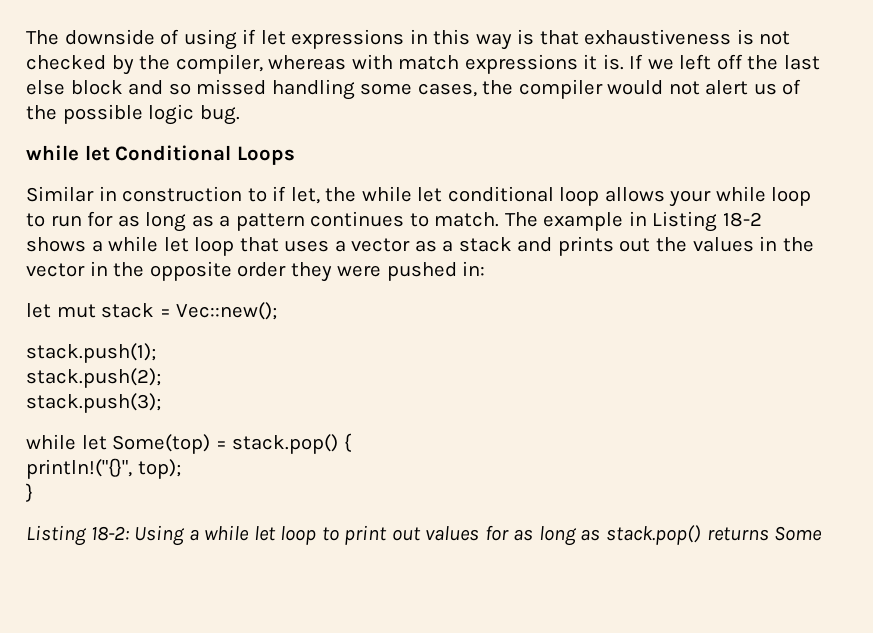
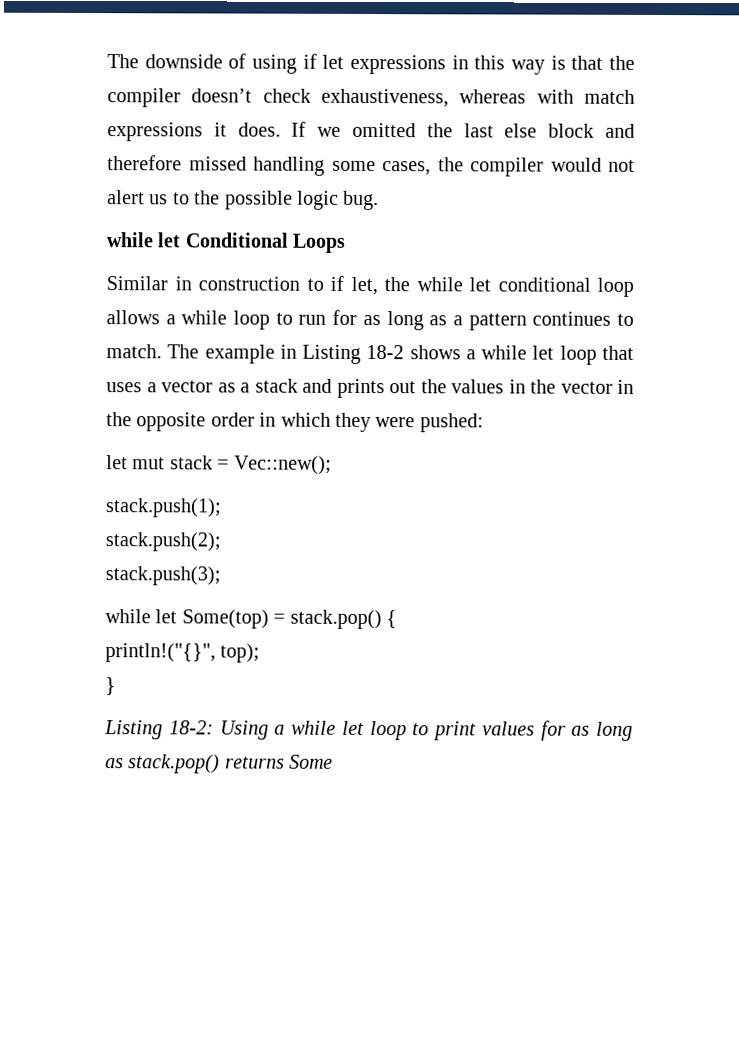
- The downside of using if let expressions in this way is that exhaustiveness is not checked by the compiler, whereas with match expressions it is.
+ The downside of using if let expressions in this way is that the compiler doesn’t check exhaustiveness, whereas with match expressions it does.
- If we left off the last else block and so missed handling some cases, the compiler would not alert us of the possible logic bug.
+ If we omitted the last else block and therefore missed handling some cases, the compiler would not alert us to the possible logic bug.
- Similar in construction to if let, the while let conditional loop allows your while loop to run for as long as a pattern continues to match.
+ Similar in construction to if let, the while let conditional loop allows a while loop to run for as long as a pattern continues to match.
- The example in Listing 18-2 shows a while let loop that uses a vector as a stack and prints out the values in the vector in the opposite order they were pushed in:
+ The example in Listing 18-2 shows a while let loop that uses a vector as a stack and prints out the values in the vector in the opposite order in which they were pushed:
- Listing 18-2: Using a while let loop to print out values for as long as stack.pop() returns Some
+ Listing 18-2: Using a while let loop to print values for as long as stack.pop() returns Some

